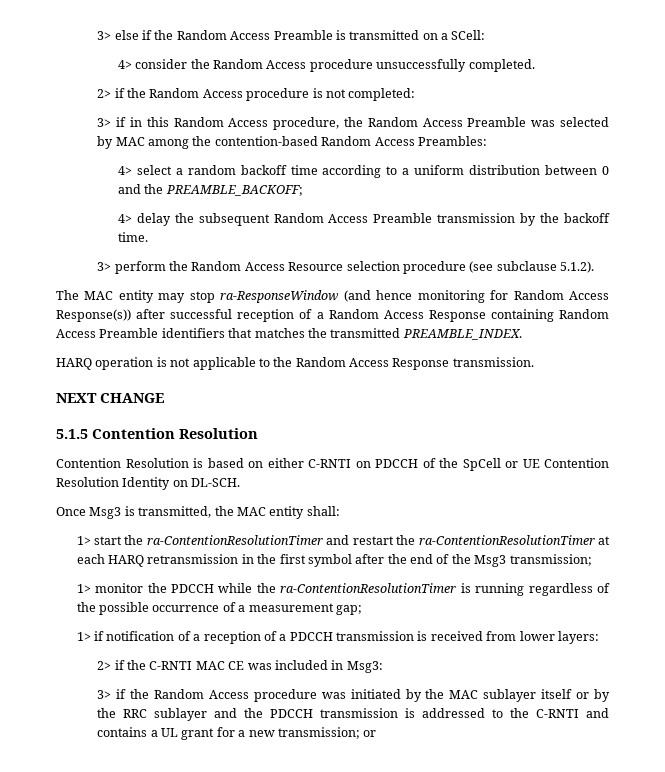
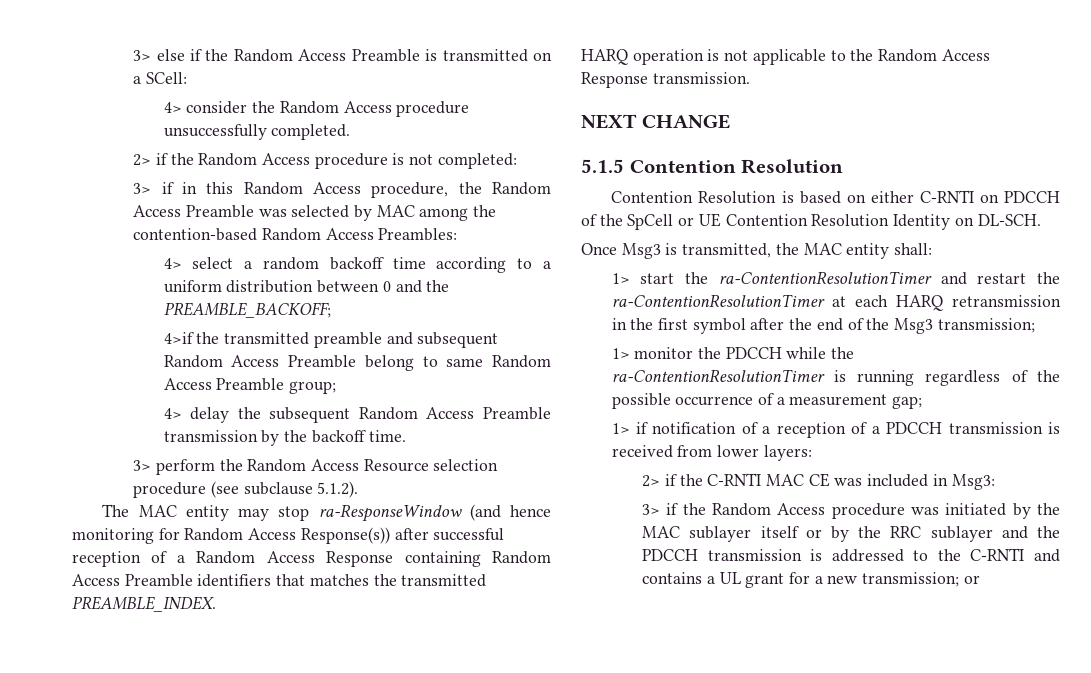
+ 4>if the transmitted preamble and subsequent Random Access Preamble belong to same Random Access Preamble group;

